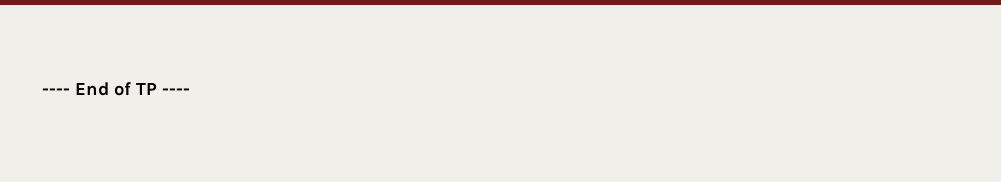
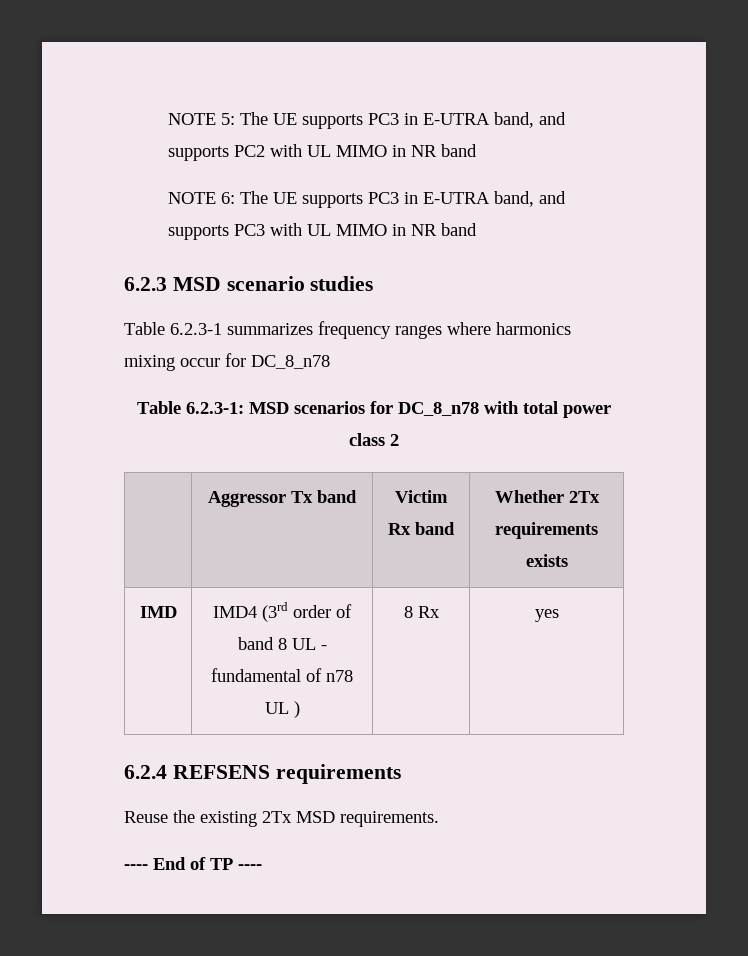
+ NOTE 5: The UE supports PC3 in E-UTRA band, and supports PC2 with UL MIMO in NR band
+ NOTE 6: The UE supports PC3 in E-UTRA band, and supports PC3 with UL MIMO in NR band
+ 6.2.3 MSD scenario studies
+ Table 6.2.3-1 summarizes frequency ranges where harmonics mixing occur for DC_8_n78
+ Table 6.2.3-1: MSD scenarios for DC_8_n78 with total power class 2
+ | Aggressor Tx band | Victim Rx band | Whether 2Tx requirements exists
+ IMD | IMD4 (3rd order of band 8 UL - fundamental of n78 UL ) | 8 Rx | yes
+ 6.2.4 REFSENS requirements
+ Reuse the existing 2Tx MSD requirements.

